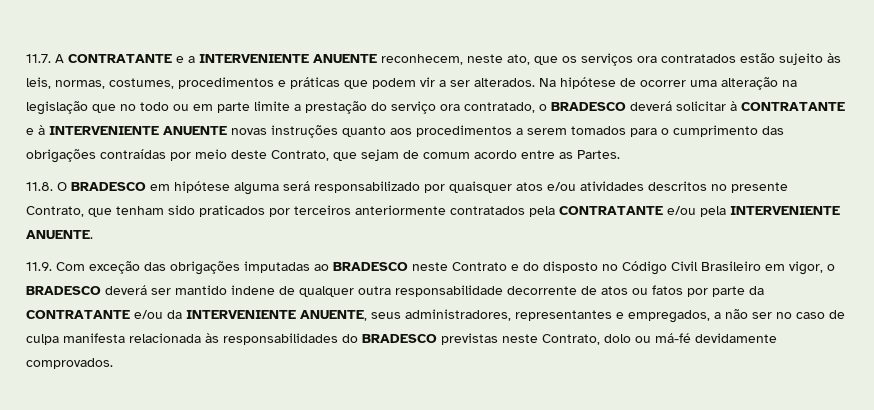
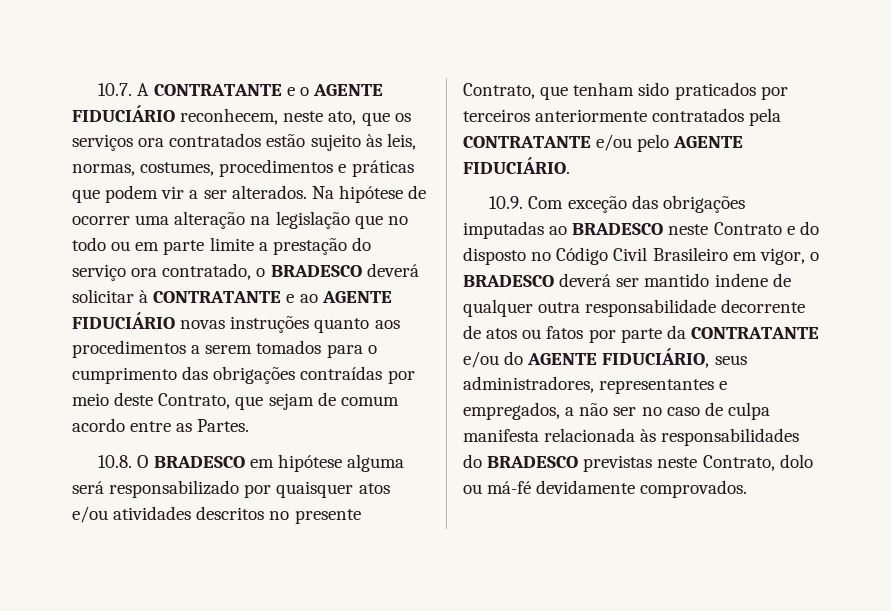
- 11.7. A CONTRATANTE e a INTERVENIENTE ANUENTE reconhecem, neste ato, que os serviços ora contratados estão sujeito às leis, normas, costumes, procedimentos e práticas que podem vir a ser alterados.
+ 10.7. A CONTRATANTE e o AGENTE FIDUCIÁRIO reconhecem, neste ato, que os serviços ora contratados estão sujeito às leis, normas, costumes, procedimentos e práticas que podem vir a ser alterados.
- Na hipótese de ocorrer uma alteração na legislação que no todo ou em parte limite a prestação do serviço ora contratado, o BRADESCO deverá solicitar à CONTRATANTE e à INTERVENIENTE ANUENTE novas instruções quanto aos procedimentos a serem tomados para o cumprimento das obrigações contraídas por meio deste Contrato, que sejam de comum acordo entre as Partes.
+ Na hipótese de ocorrer uma alteração na legislação que no todo ou em parte limite a prestação do serviço ora contratado, o BRADESCO deverá solicitar à CONTRATANTE e ao AGENTE FIDUCIÁRIO novas instruções quanto aos procedimentos a serem tomados para o cumprimento das obrigações contraídas por meio deste Contrato, que sejam de comum acordo entre as Partes.
- 11.8. O BRADESCO em hipótese alguma será responsabilizado por quaisquer atos e/ou atividades descritos no presente Contrato, que tenham sido praticados por terceiros anteriormente contratados pela CONTRATANTE e/ou pela INTERVENIENTE ANUENTE.
- 11.9. Com exceção das obrigações imputadas ao BRADESCO neste Contrato e do disposto no Código Civil Brasileiro em vigor, o BRADESCO deverá ser mantido indene de qualquer outra responsabilidade decorrente de atos ou fatos por parte da CONTRATANTE e/ou da INTERVENIENTE ANUENTE, seus administradores, representantes e empregados, a não ser no caso de culpa manifesta relacionada às responsabilidades do BRADESCO previstas neste Contrato, dolo ou má-fé devidamente comprovados.
+ 10.8. O BRADESCO em hipótese alguma será responsabilizado por quaisquer atos e/ou atividades descritos no presente Contrato, que tenham sido praticados por terceiros anteriormente contratados pela CONTRATANTE e/ou pelo AGENTE FIDUCIÁRIO.
+ 10.9. Com exceção das obrigações imputadas ao BRADESCO neste Contrato e do disposto no Código Civil Brasileiro em vigor, o BRADESCO deverá ser mantido indene de qualquer outra responsabilidade decorrente de atos ou fatos por parte da CONTRATANTE e/ou do AGENTE FIDUCIÁRIO, seus administradores, representantes e empregados, a não ser no caso de culpa manifesta relacionada às responsabilidades do BRADESCO previstas neste Contrato, dolo ou má-fé devidamente comprovados.

